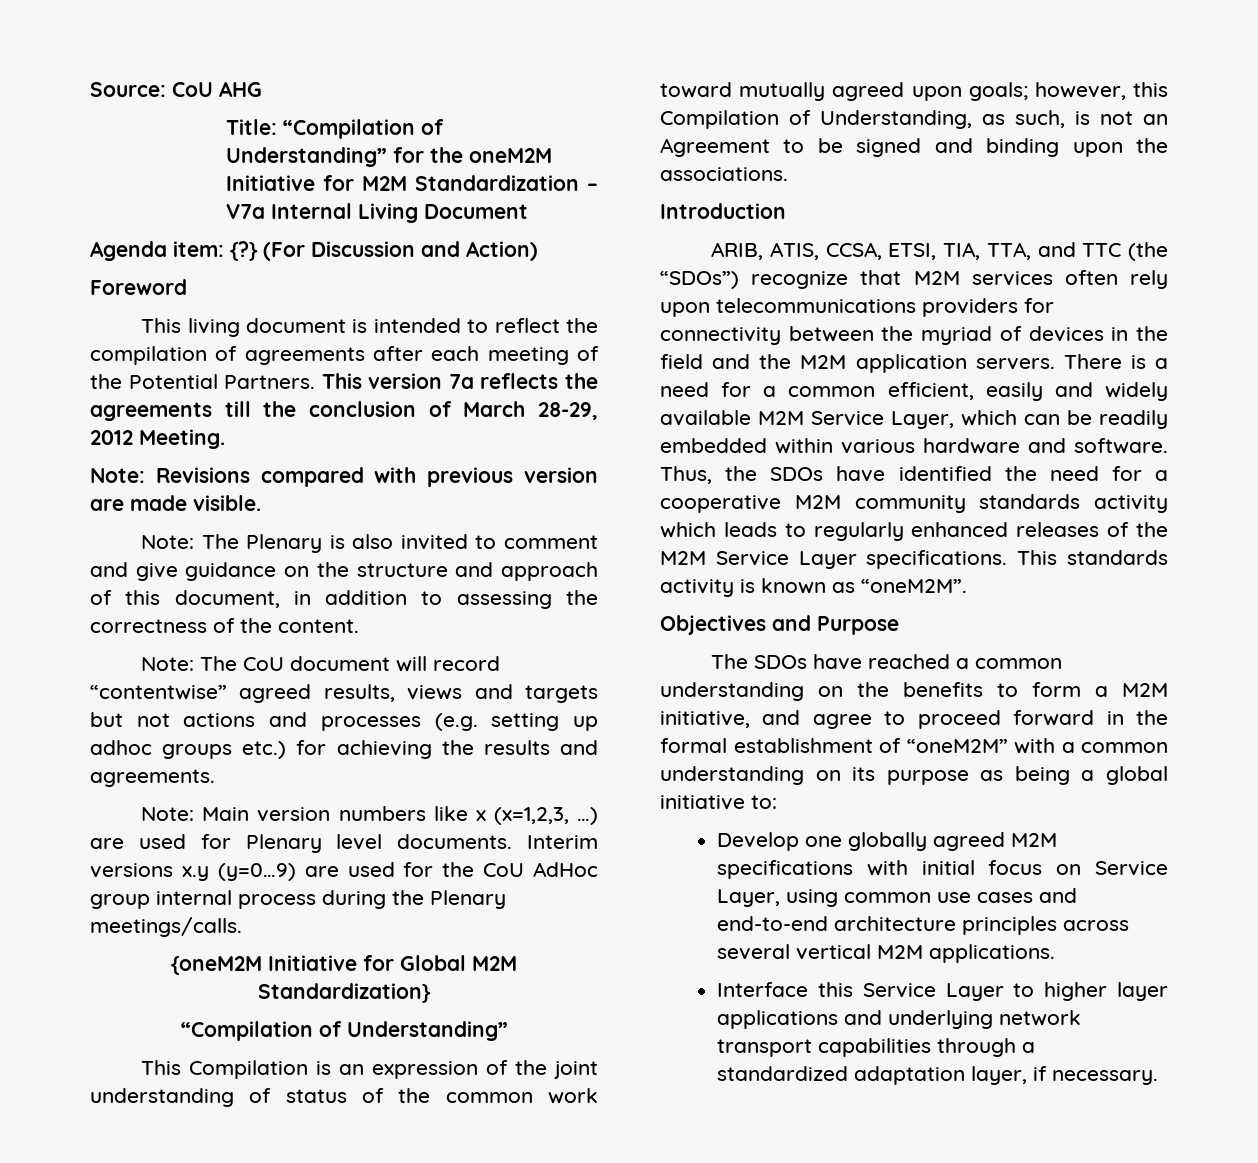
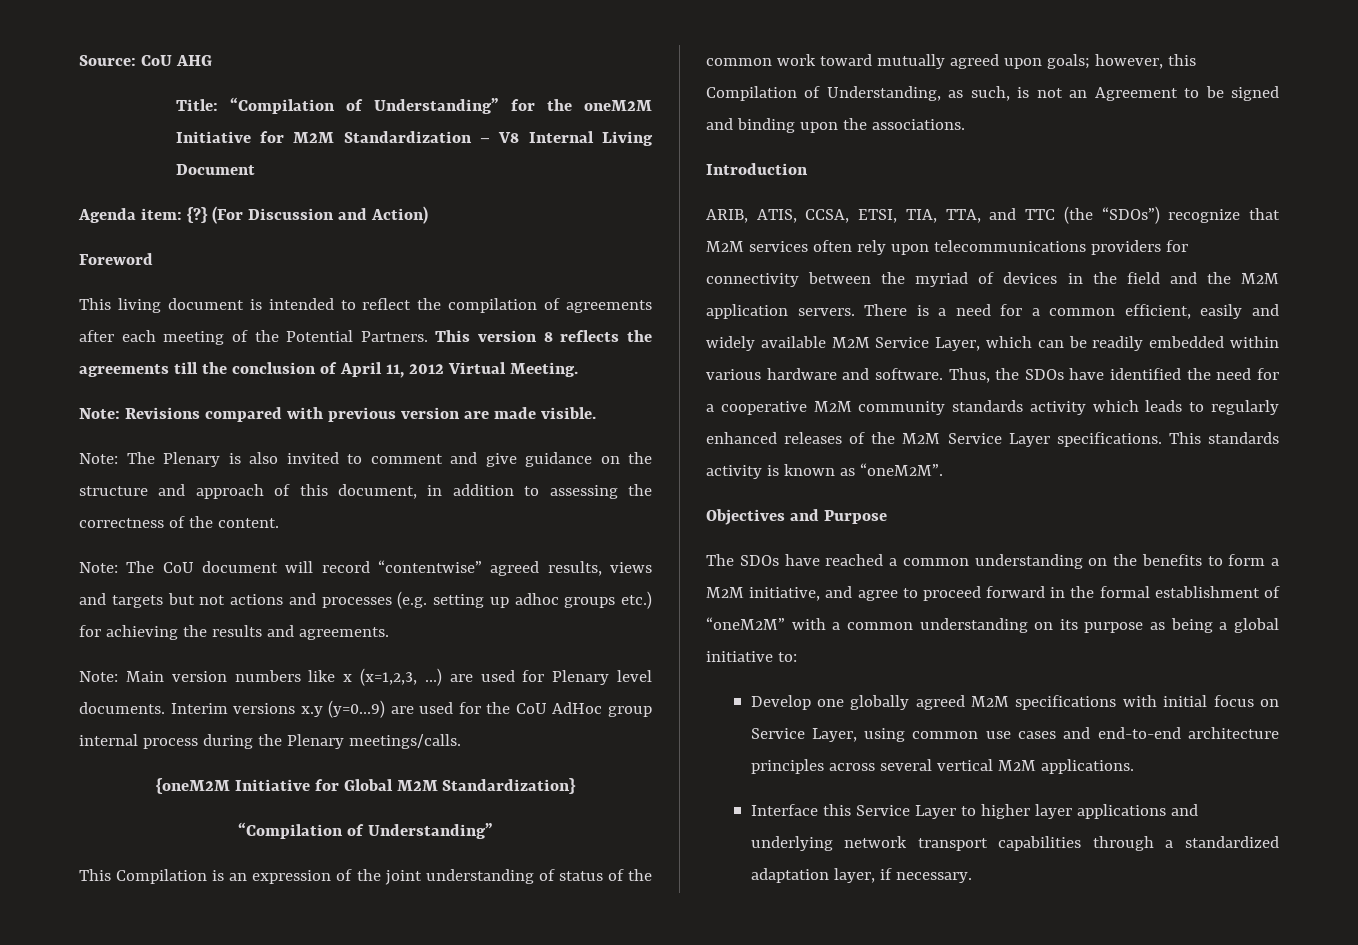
- Title: “Compilation of Understanding” for the oneM2M Initiative for M2M Standardization – V7a Internal Living Document
+ Title: “Compilation of Understanding” for the oneM2M Initiative for M2M Standardization – V8 Internal Living Document
- This version 7a reflects the agreements till the conclusion of March 28-29, 2012 Meeting.
+ This version 8 reflects the agreements till the conclusion of April 11, 2012 Virtual Meeting.

